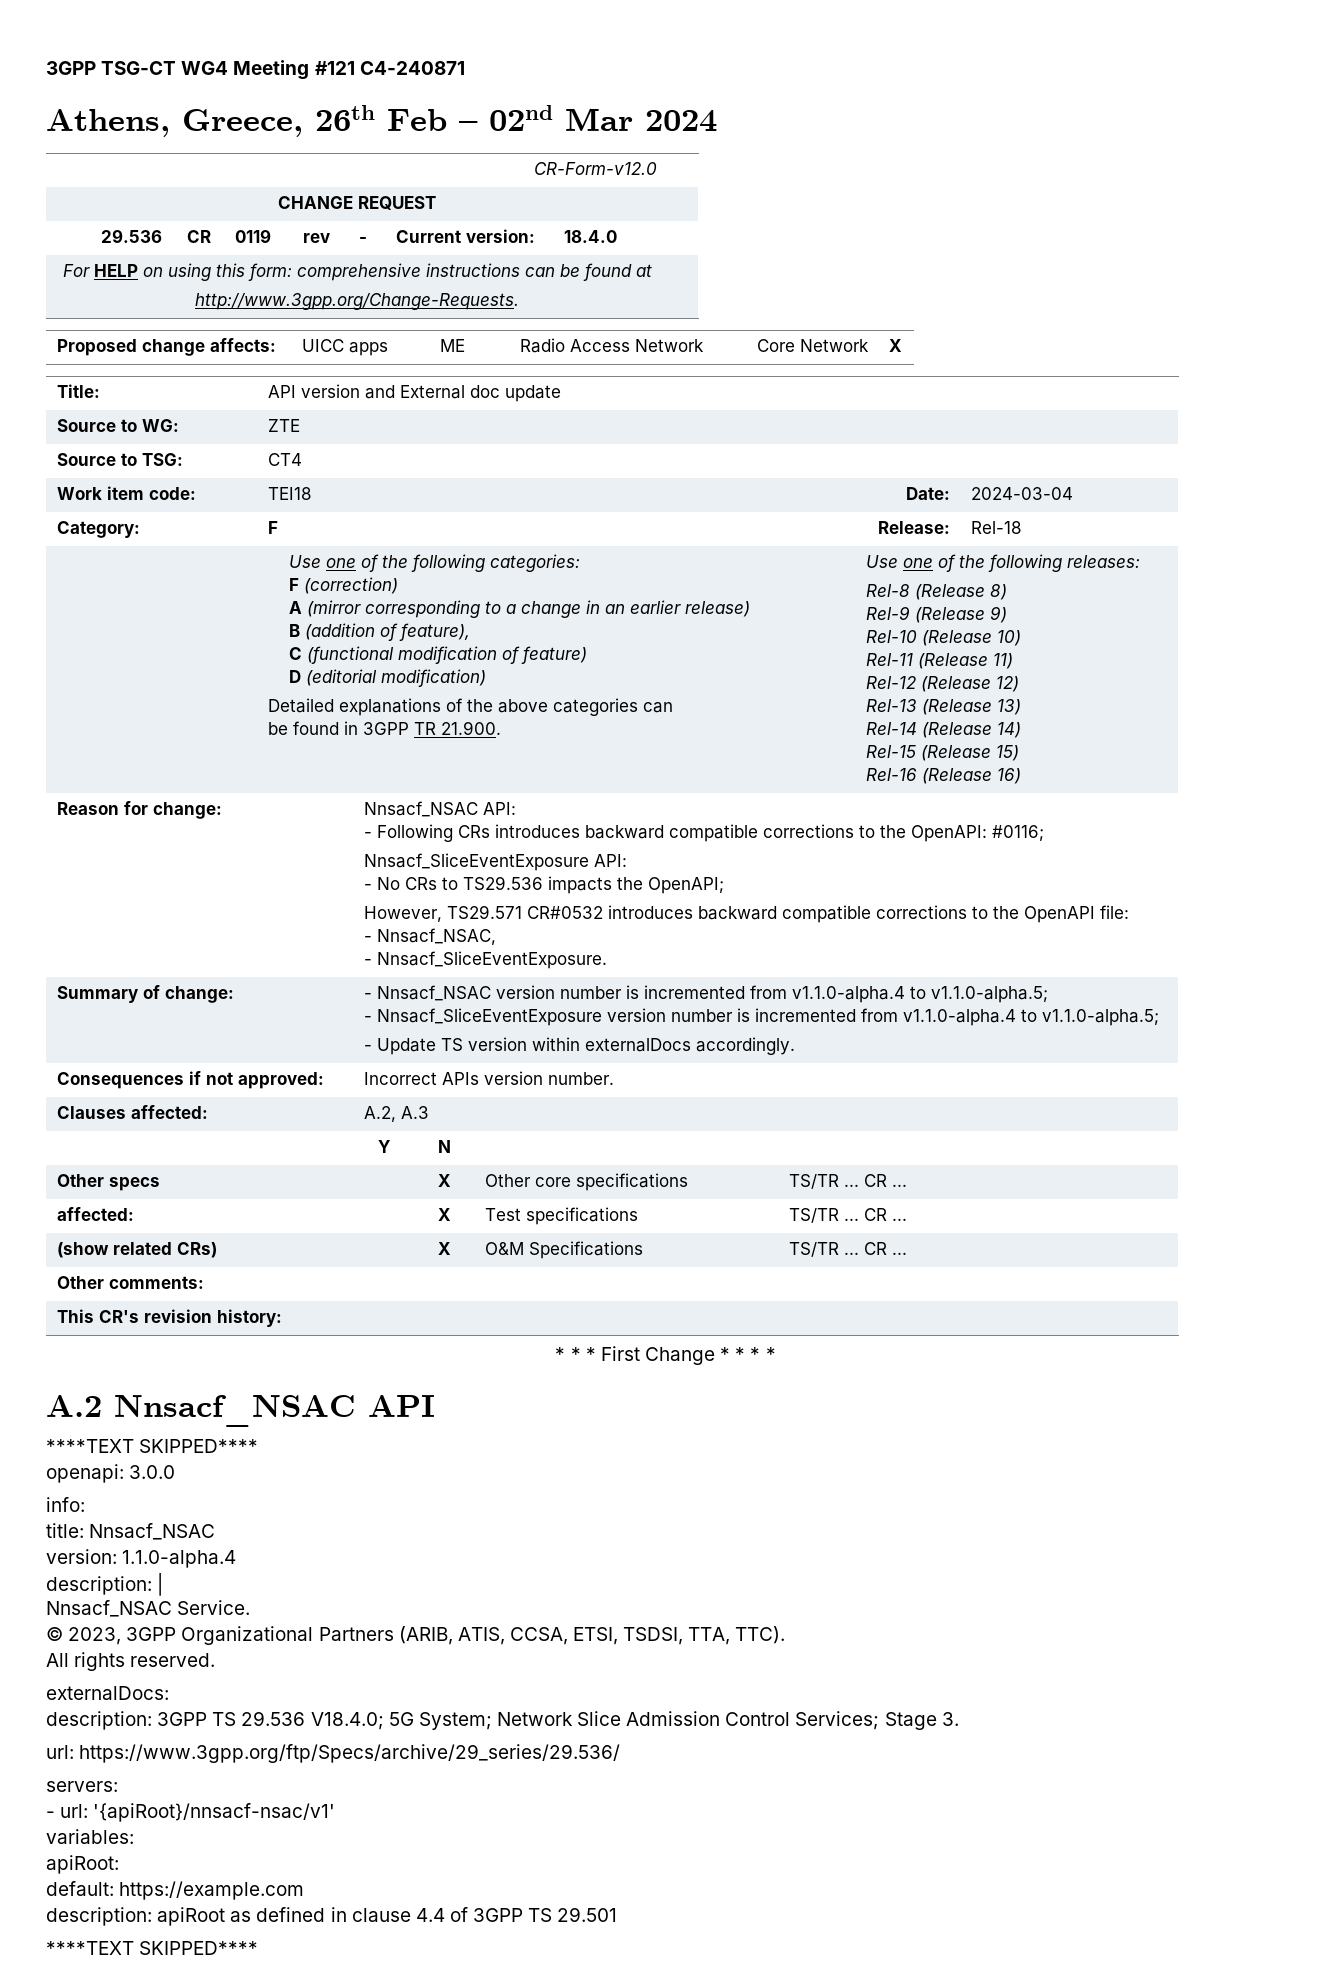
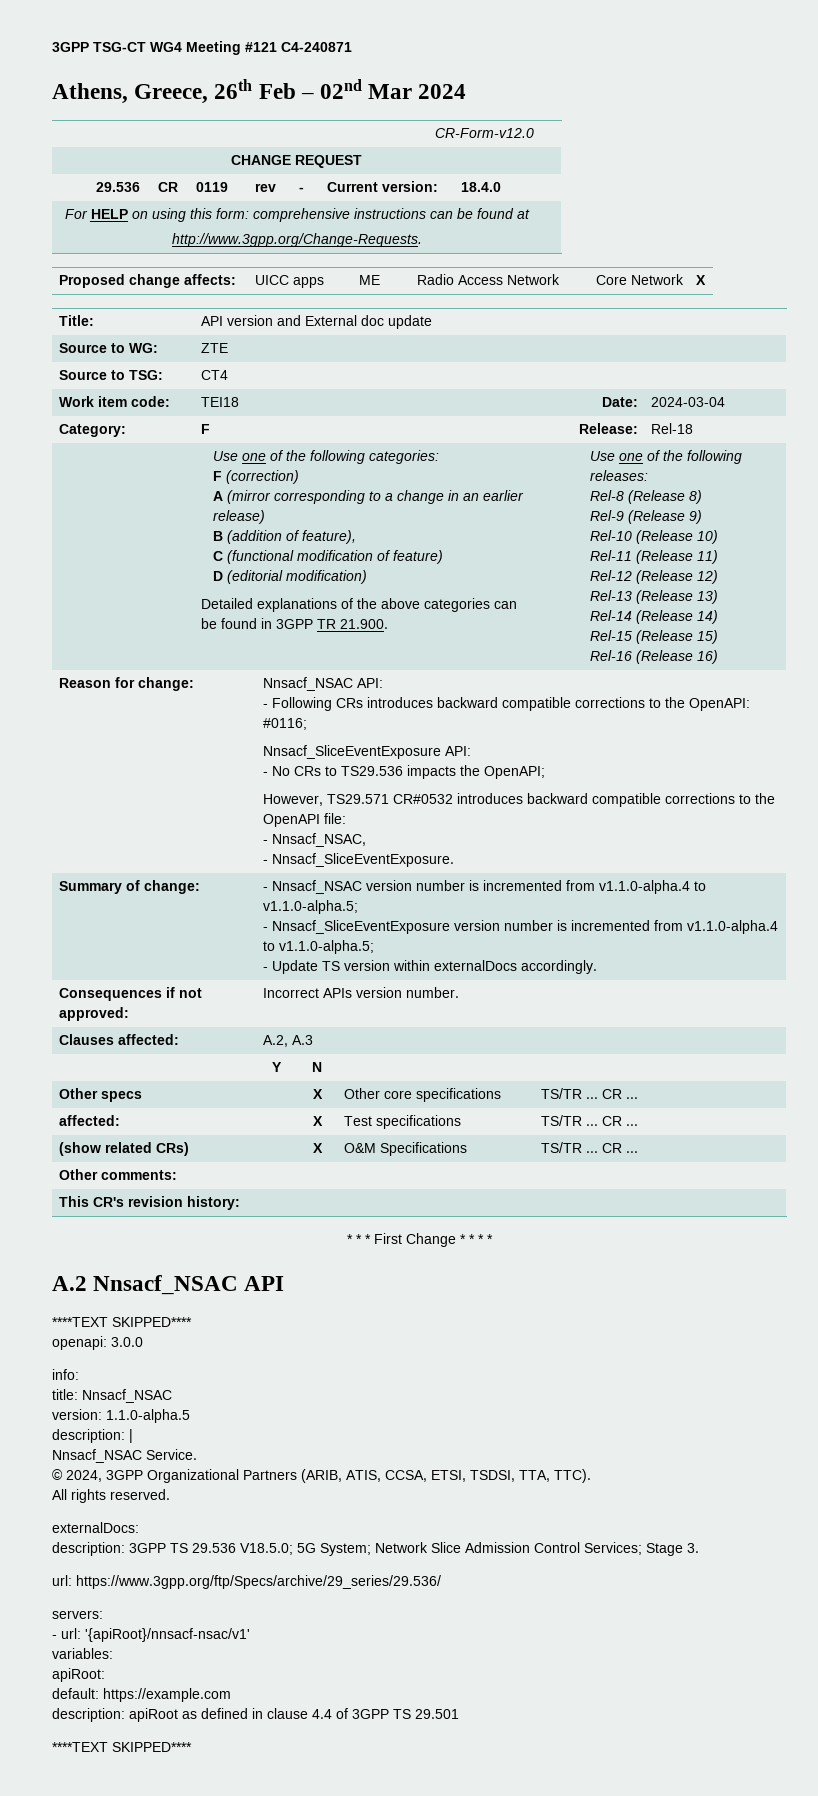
- version: 1.1.0-alpha.4
+ version: 1.1.0-alpha.5
- © 2023, 3GPP Organizational Partners (ARIB, ATIS, CCSA, ETSI, TSDSI, TTA, TTC).
+ © 2024, 3GPP Organizational Partners (ARIB, ATIS, CCSA, ETSI, TSDSI, TTA, TTC).
- description: 3GPP TS 29.536 V18.4.0; 5G System; Network Slice Admission Control Services; Stage 3.
+ description: 3GPP TS 29.536 V18.5.0; 5G System; Network Slice Admission Control Services; Stage 3.

